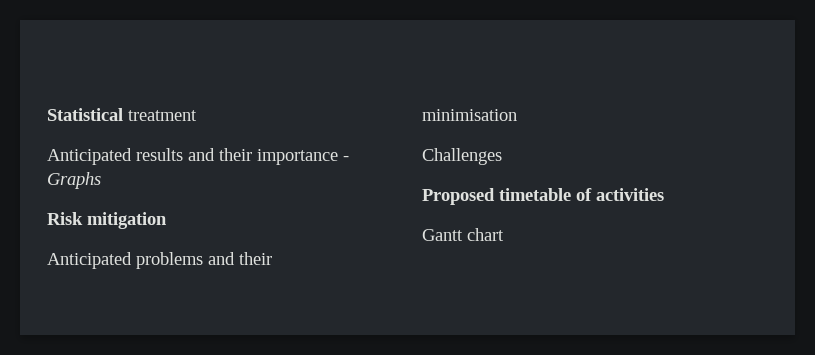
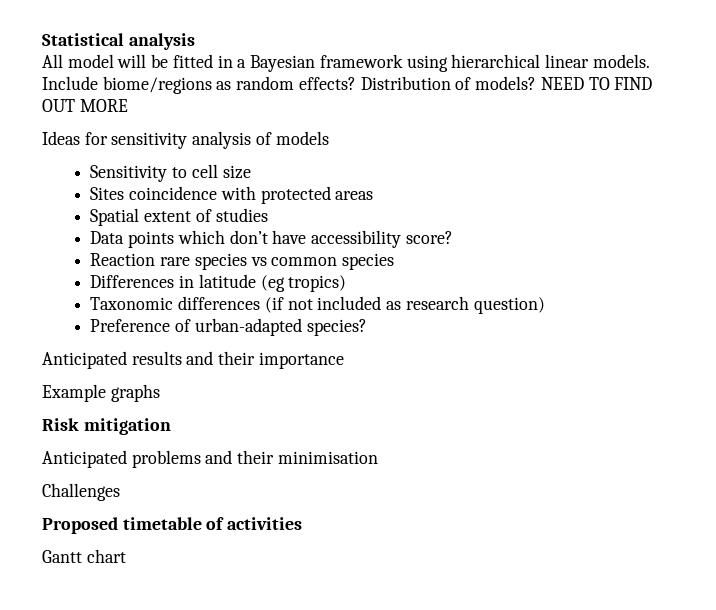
- Statistical treatment
+ Statistical analysis
+ All model will be fitted in a Bayesian framework using hierarchical linear models. Include biome/regions as random effects? Distribution of models? NEED TO FIND OUT MORE
+ Ideas for sensitivity analysis of models
+ Sensitivity to cell size
+ Sites coincidence with protected areas
+ Spatial extent of studies
+ Data points which don’t have accessibility score?
+ Reaction rare species vs common species
+ Differences in latitude (eg tropics)
+ Taxonomic differences (if not included as research question)
+ Preference of urban-adapted species?
- Anticipated results and their importance - Graphs
+ Anticipated results and their importance
+ Example graphs

